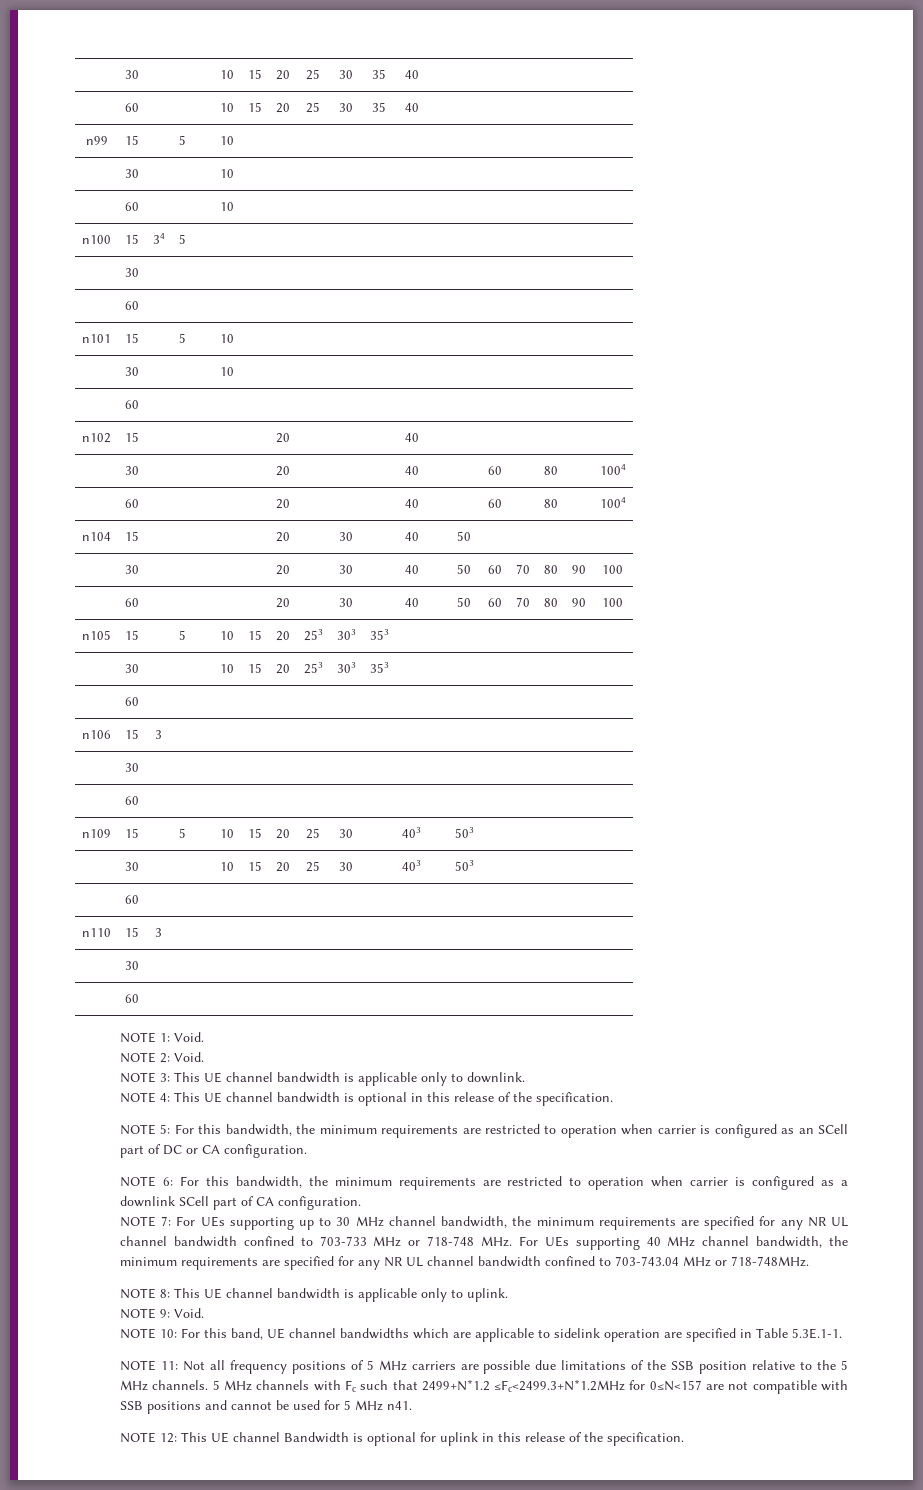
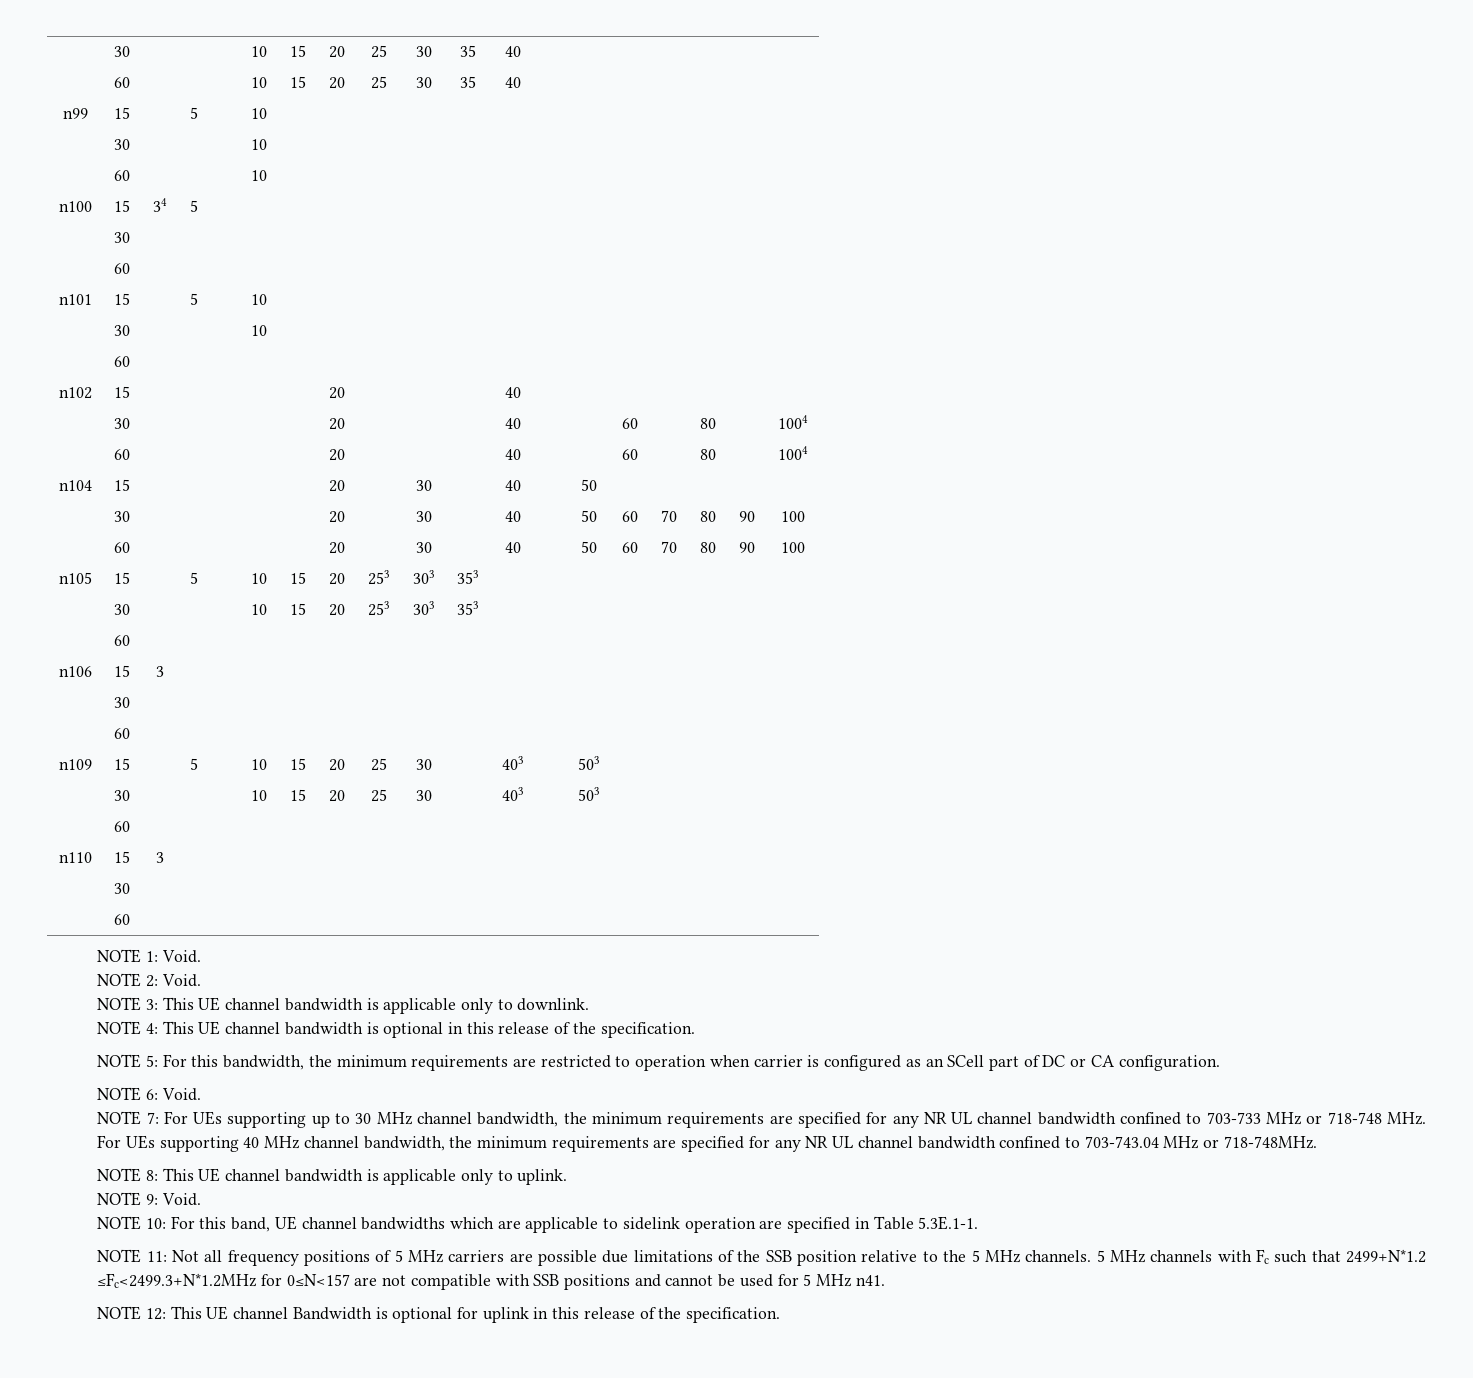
- NOTE 6: For this bandwidth, the minimum requirements are restricted to operation when carrier is configured as a downlink SCell part of CA configuration.
+ NOTE 6: Void.

